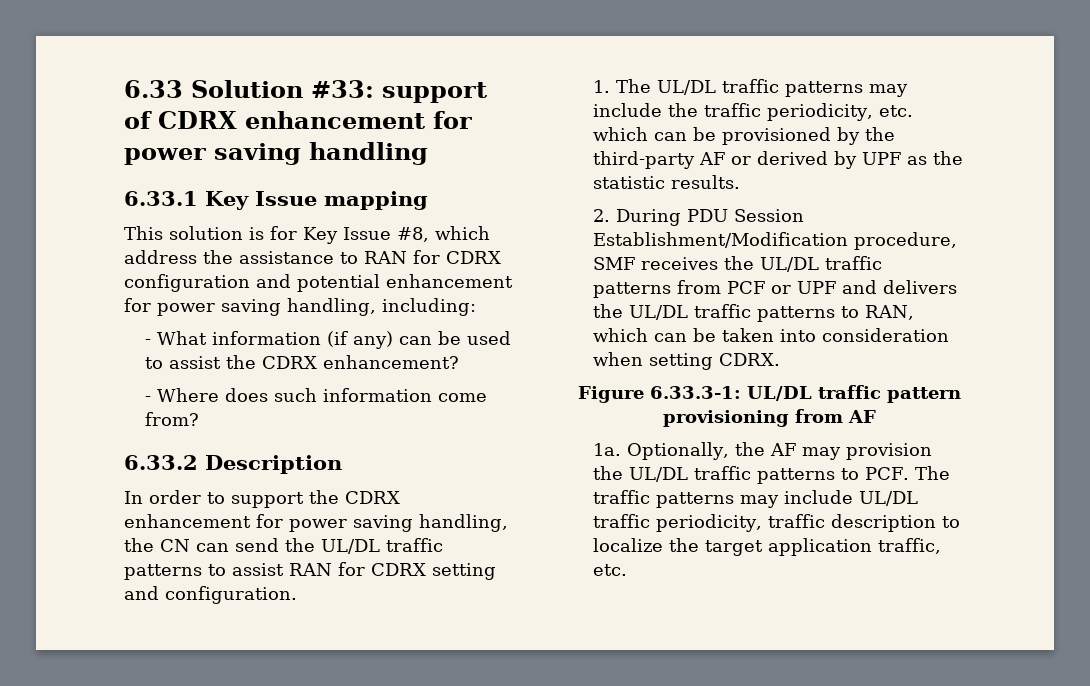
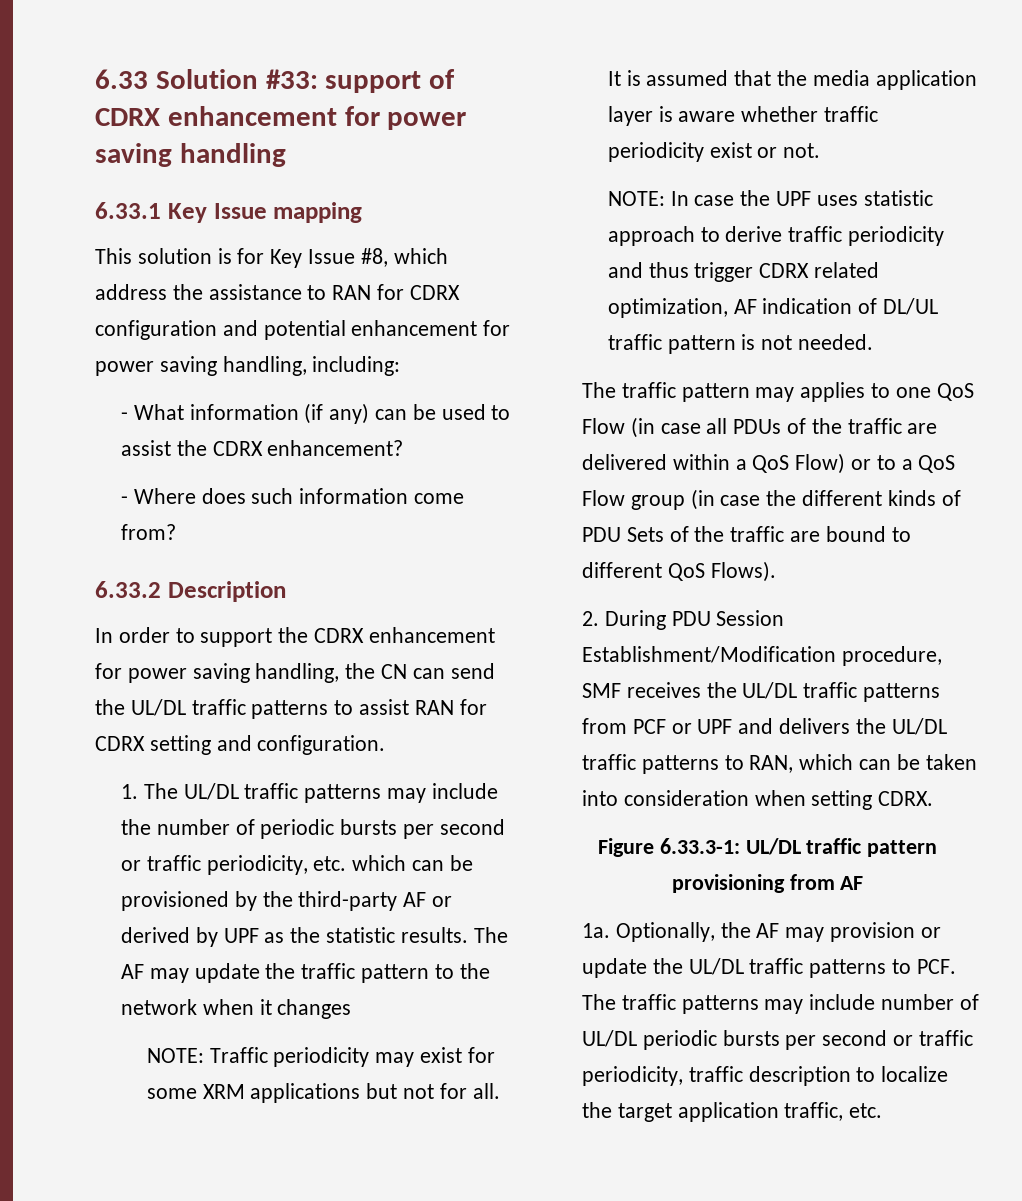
- 1. The UL/DL traffic patterns may include the traffic periodicity, etc. which can be provisioned by the third-party AF or derived by UPF as the statistic results.
+ 1. The UL/DL traffic patterns may include the number of periodic bursts per second or traffic periodicity, etc. which can be provisioned by the third-party AF or derived by UPF as the statistic results. The AF may update the traffic pattern to the network when it changes
+ NOTE: Traffic periodicity may exist for some XRM applications but not for all. It is assumed that the media application layer is aware whether traffic periodicity exist or not.
+ NOTE: In case the UPF uses statistic approach to derive traffic periodicity and thus trigger CDRX related optimization, AF indication of DL/UL traffic pattern is not needed.
+ The traffic pattern may applies to one QoS Flow (in case all PDUs of the traffic are delivered within a QoS Flow) or to a QoS Flow group (in case the different kinds of PDU Sets of the traffic are bound to different QoS Flows).
- Optionally, the AF may provision the UL/DL traffic patterns to PCF. The traffic patterns may include UL/DL traffic periodicity, traffic description to localize the target application traffic, etc.
+ Optionally, the AF may provision or update the UL/DL traffic patterns to PCF. The traffic patterns may include number of UL/DL periodic bursts per second or traffic periodicity, traffic description to localize the target application traffic, etc.

